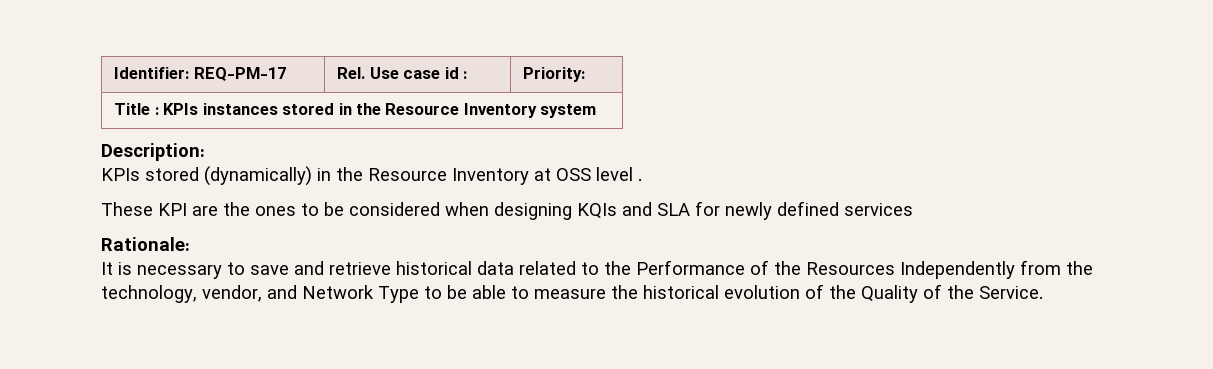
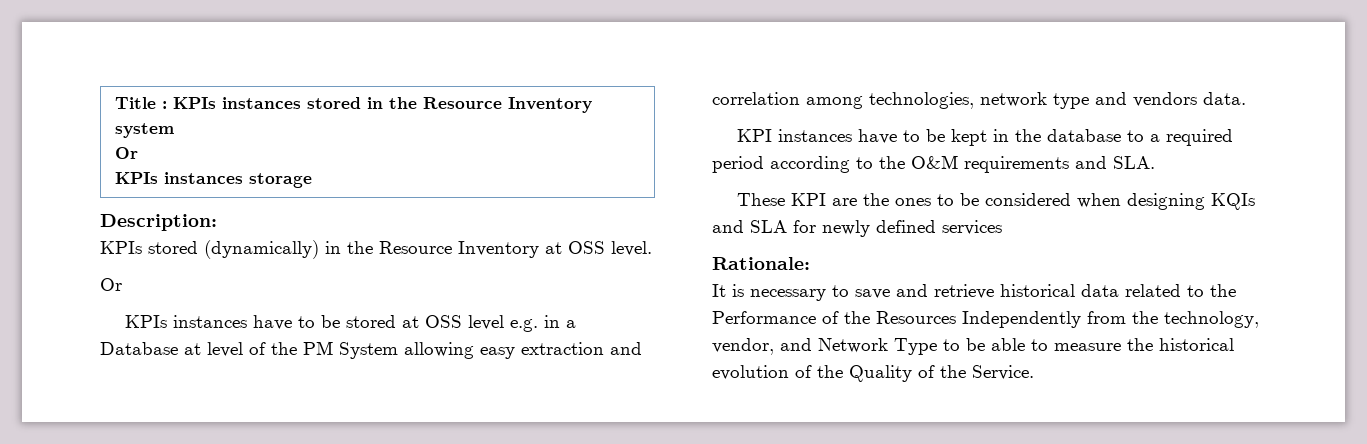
- Identifier: REQ-PM-17 | Rel. Use case id : | Priority:
  Title : KPIs instances stored in the Resource Inventory system
+ Or
+ KPIs instances storage
- KPIs stored (dynamically) in the Resource Inventory at OSS level .
+ KPIs stored (dynamically) in the Resource Inventory at OSS level.
+ Or
+ KPIs instances have to be stored at OSS level e.g. in a Database at level of the PM System allowing easy extraction and correlation among technologies, network type and vendors data.
+ KPI instances have to be kept in the database to a required period according to the O&M requirements and SLA.

